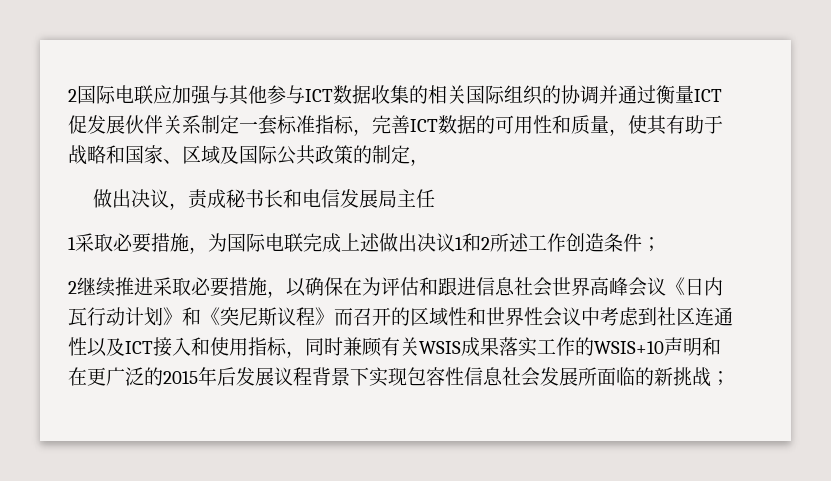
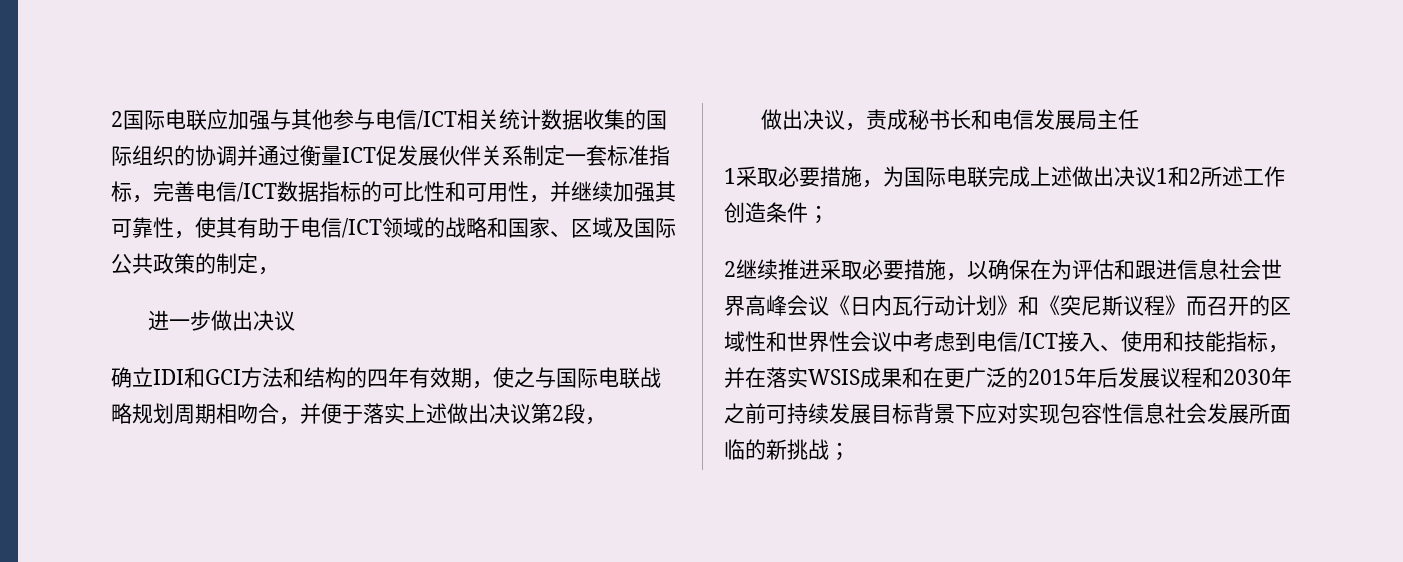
- 2国际电联应加强与其他参与ICT数据收集的相关国际组织的协调并通过衡量ICT促发展伙伴关系制定一套标准指标，完善ICT数据的可用性和质量，使其有助于战略和国家、区域及国际公共政策的制定，
+ 2国际电联应加强与其他参与电信/ICT相关统计数据收集的国际组织的协调并通过衡量ICT促发展伙伴关系制定一套标准指标，完善电信/ICT数据指标的可比性和可用性，并继续加强其可靠性，使其有助于电信/ICT领域的战略和国家、区域及国际公共政策的制定，
+ 进一步做出决议
+ 确立IDI和GCI方法和结构的四年有效期，使之与国际电联战略规划周期相吻合，并便于落实上述做出决议第2段，
- 2继续推进采取必要措施，以确保在为评估和跟进信息社会世界高峰会议《日内瓦行动计划》和《突尼斯议程》而召开的区域性和世界性会议中考虑到社区连通性以及ICT接入和使用指标，同时兼顾有关WSIS成果落实工作的WSIS+10声明和在更广泛的2015年后发展议程背景下实现包容性信息社会发展所面临的新挑战；
+ 2继续推进采取必要措施，以确保在为评估和跟进信息社会世界高峰会议《日内瓦行动计划》和《突尼斯议程》而召开的区域性和世界性会议中考虑到电信/ICT接入、使用和技能指标，并在落实WSIS成果和在更广泛的2015年后发展议程和2030年之前可持续发展目标背景下应对实现包容性信息社会发展所面临的新挑战；

